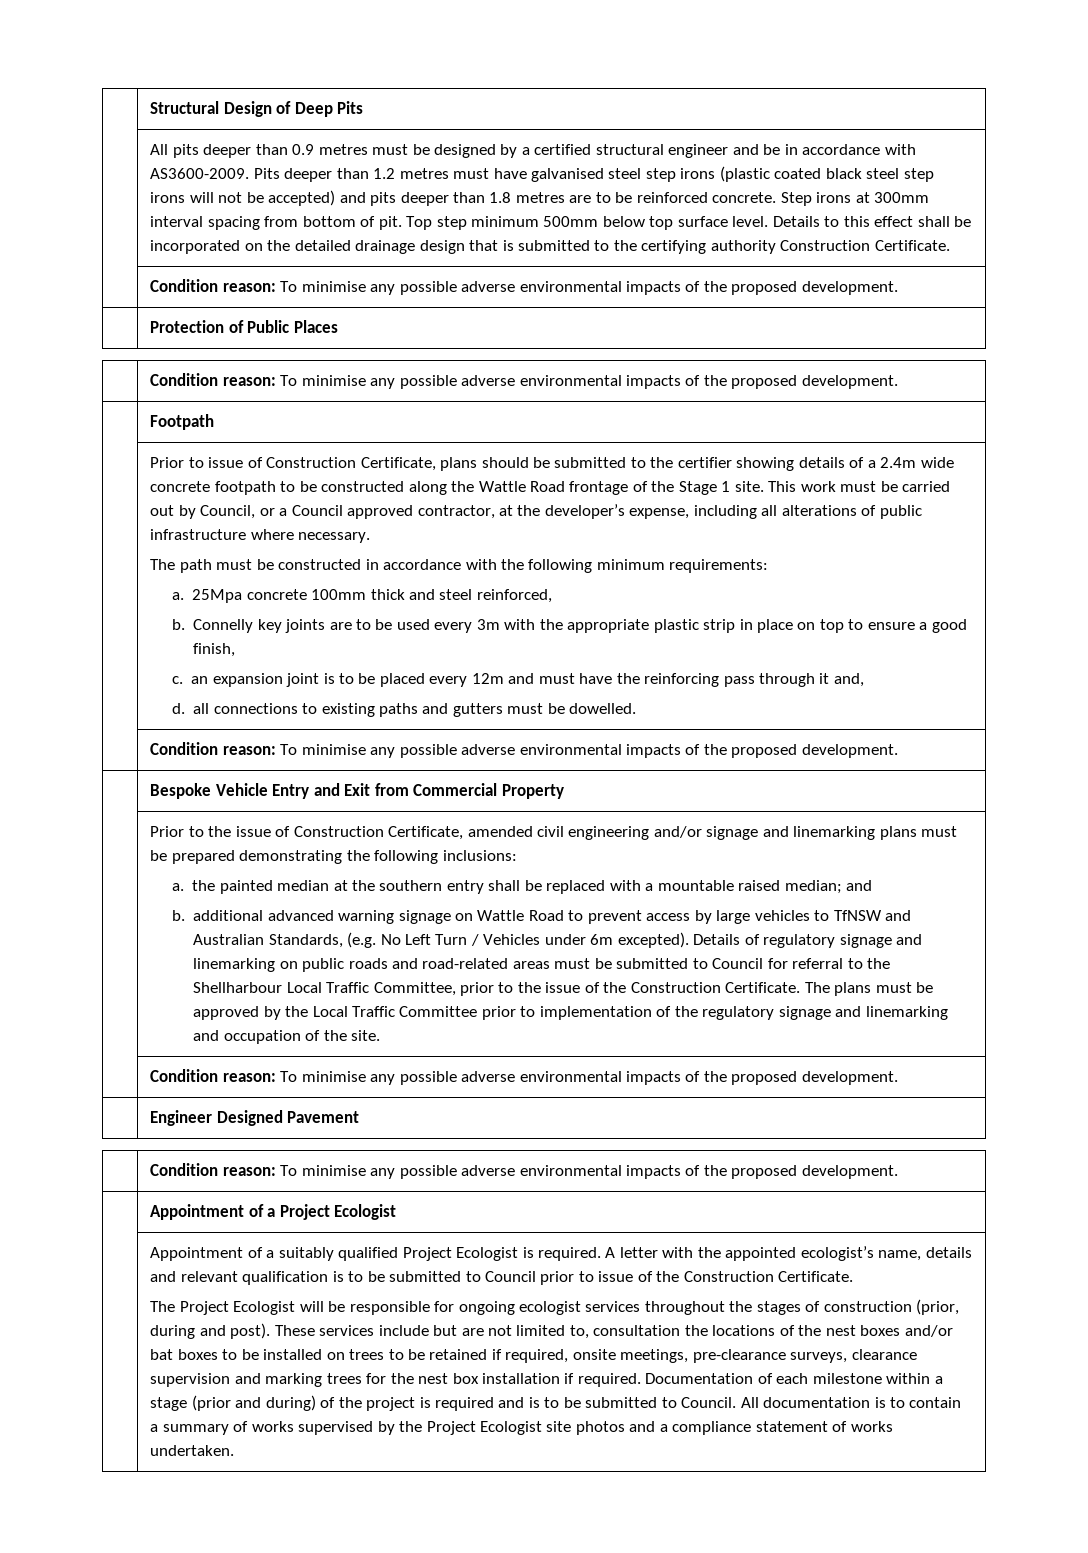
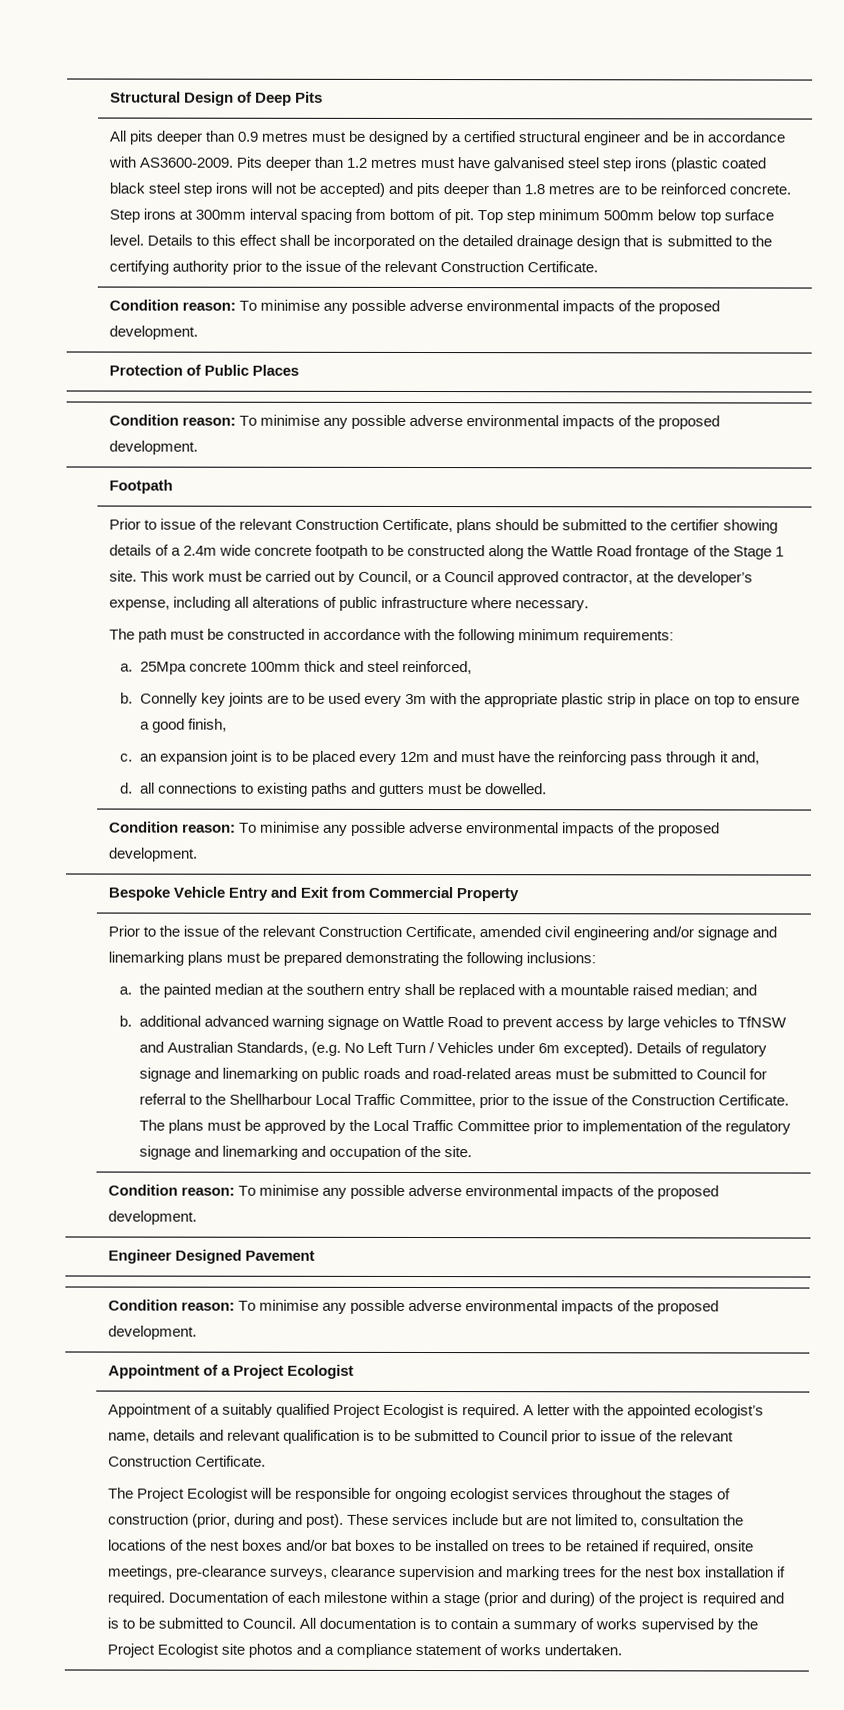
- Details to this effect shall be incorporated on the detailed drainage design that is submitted to the certifying authority Construction Certificate.
+ Details to this effect shall be incorporated on the detailed drainage design that is submitted to the certifying authority prior to the issue of the relevant Construction Certificate.
- Prior to issue of Construction Certificate, plans should be submitted to the certifier showing details of a 2.4m wide concrete footpath to be constructed along the Wattle Road frontage of the Stage 1 site.
+ Prior to issue of the relevant Construction Certificate, plans should be submitted to the certifier showing details of a 2.4m wide concrete footpath to be constructed along the Wattle Road frontage of the Stage 1 site.
- Prior to the issue of Construction Certificate, amended civil engineering and/or signage and linemarking plans must be prepared demonstrating the following inclusions:
+ Prior to the issue of the relevant Construction Certificate, amended civil engineering and/or signage and linemarking plans must be prepared demonstrating the following inclusions:
- A letter with the appointed ecologist’s name, details and relevant qualification is to be submitted to Council prior to issue of the Construction Certificate.
+ A letter with the appointed ecologist’s name, details and relevant qualification is to be submitted to Council prior to issue of the relevant Construction Certificate.

